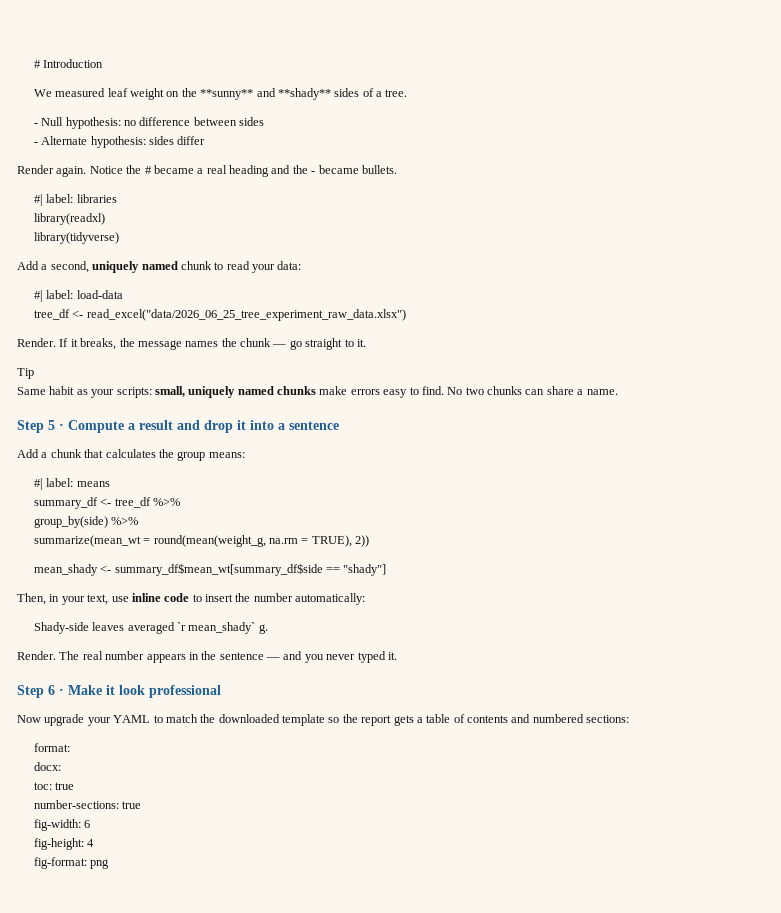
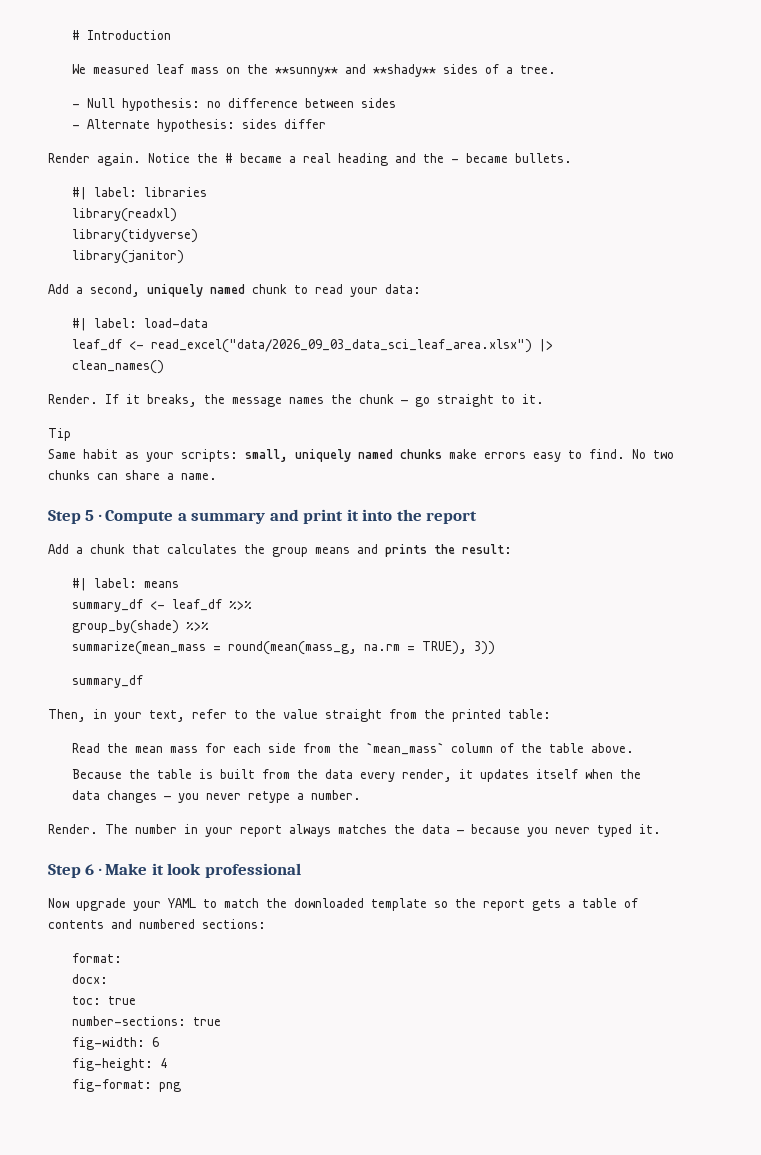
- We measured leaf weight on the **sunny** and **shady** sides of a tree.
+ We measured leaf mass on the **sunny** and **shady** sides of a tree.
+ library(janitor)
- tree_df <- read_excel("data/2026_06_25_tree_experiment_raw_data.xlsx")
+ leaf_df <- read_excel("data/2026_09_03_data_sci_leaf_area.xlsx") |>
+ clean_names()
- Step 5 · Compute a result and drop it into a sentence
+ Step 5 · Compute a summary and print it into the report
- Add a chunk that calculates the group means:
+ Add a chunk that calculates the group means and prints the result:
- summary_df <- tree_df %>%
- group_by(side) %>%
- summarize(mean_wt = round(mean(weight_g, na.rm = TRUE), 2))
- mean_shady <- summary_df$mean_wt[summary_df$side == "shady"]
- Then, in your text, use inline code to insert the number automatically:
- Shady-side leaves averaged `r mean_shady` g.
- Render. The real number appears in the sentence — and you never typed it.
+ summary_df <- leaf_df %>%
+ group_by(shade) %>%
+ summarize(mean_mass = round(mean(mass_g, na.rm = TRUE), 3))
+ summary_df
+ Then, in your text, refer to the value straight from the printed table:
+ Read the mean mass for each side from the `mean_mass` column of the table above.
+ Because the table is built from the data every render, it updates itself when the
+ data changes — you never retype a number.
+ Render. The number in your report always matches the data — because you never typed it.

